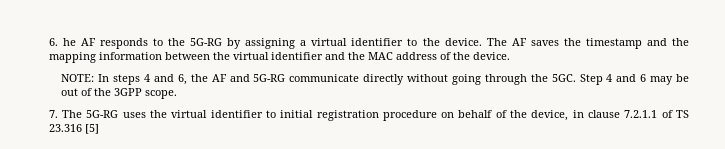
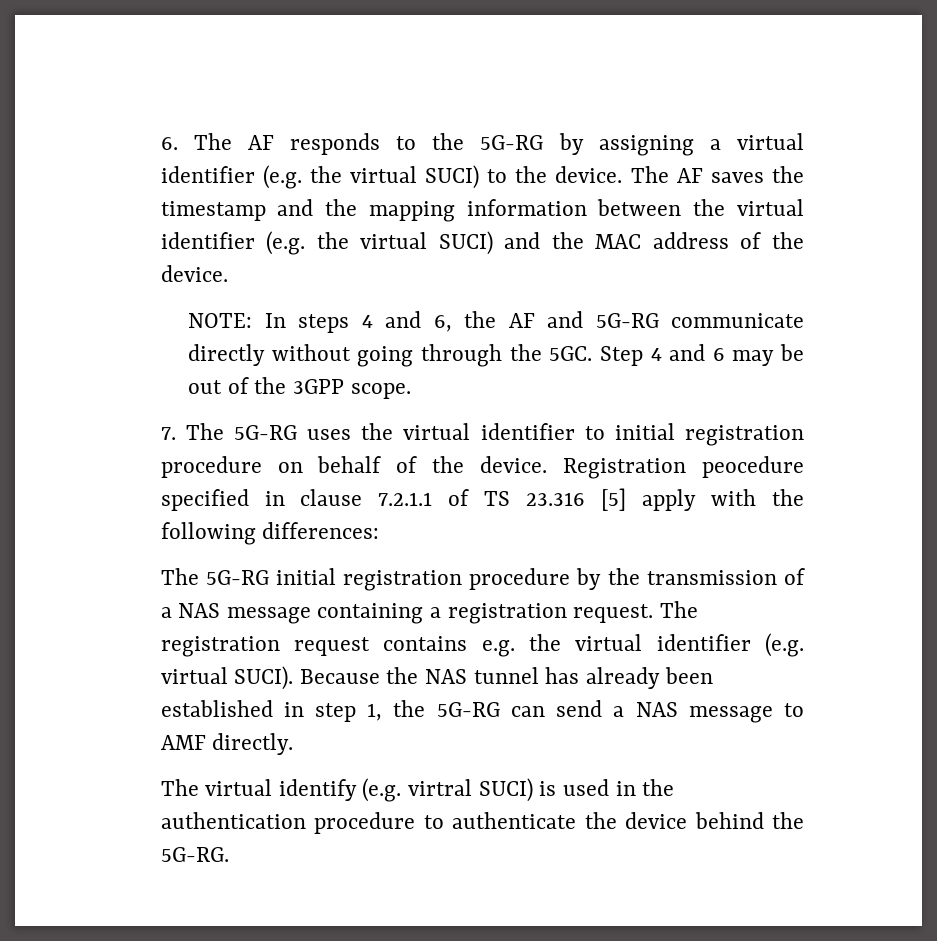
- 6. he AF responds to the 5G-RG by assigning a virtual identifier to the device.
+ 6. The AF responds to the 5G-RG by assigning a virtual identifier (e.g. the virtual SUCI) to the device.
- The AF saves the timestamp and the mapping information between the virtual identifier and the MAC address of the device.
+ The AF saves the timestamp and the mapping information between the virtual identifier (e.g. the virtual SUCI) and the MAC address of the device.
- 7. The 5G-RG uses the virtual identifier to initial registration procedure on behalf of the device, in clause 7.2.1.1 of TS 23.316 [5]
+ 7. The 5G-RG uses the virtual identifier to initial registration procedure on behalf of the device. Registration peocedure specified in clause 7.2.1.1 of TS 23.316 [5] apply with the following differences:
+ The 5G-RG initial registration procedure by the transmission of a NAS message containing a registration request. The registration request contains e.g. the virtual identifier (e.g. virtual SUCI). Because the NAS tunnel has already been established in step 1, the 5G-RG can send a NAS message to AMF directly.
+ The virtual identify (e.g. virtral SUCI) is used in the authentication procedure to authenticate the device behind the 5G-RG.

